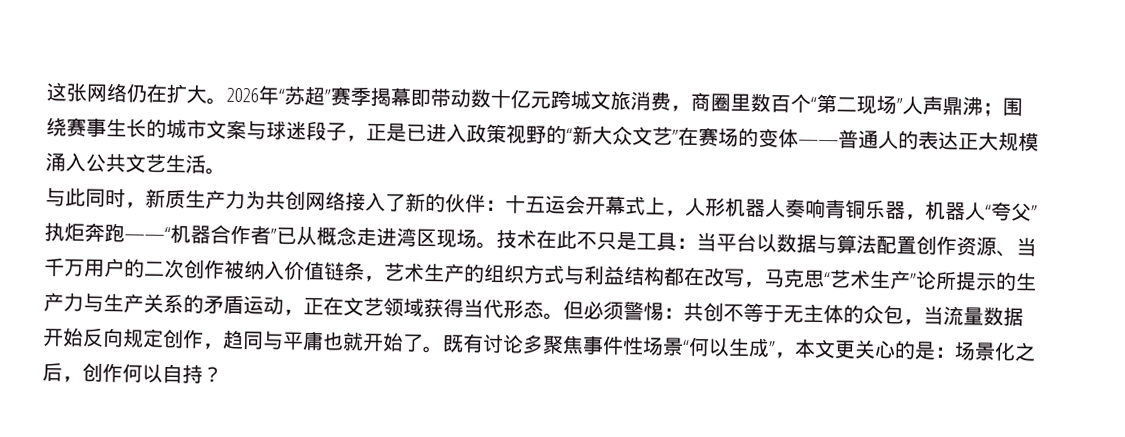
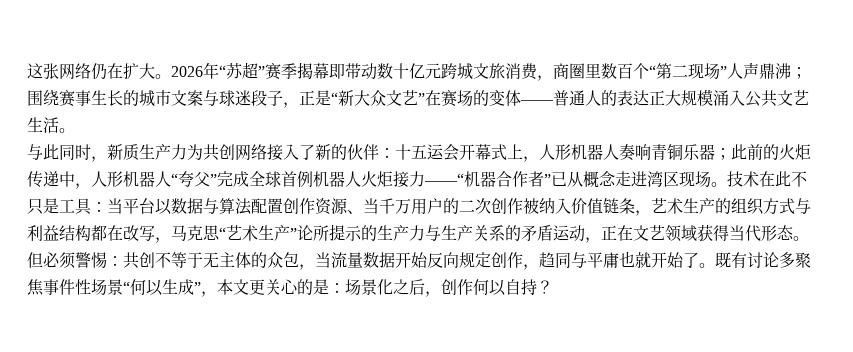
- 2026年“苏超”赛季揭幕即带动数十亿元跨城文旅消费，商圈里数百个“第二现场”人声鼎沸；围绕赛事生长的城市文案与球迷段子，正是已进入政策视野的“新大众文艺”在赛场的变体——普通人的表达正大规模涌入公共文艺生活。
+ 2026年“苏超”赛季揭幕即带动数十亿元跨城文旅消费，商圈里数百个“第二现场”人声鼎沸；围绕赛事生长的城市文案与球迷段子，正是“新大众文艺”在赛场的变体——普通人的表达正大规模涌入公共文艺生活。
- 与此同时，新质生产力为共创网络接入了新的伙伴：十五运会开幕式上，人形机器人奏响青铜乐器，机器人“夸父”执炬奔跑——“机器合作者”已从概念走进湾区现场。
+ 与此同时，新质生产力为共创网络接入了新的伙伴：十五运会开幕式上，人形机器人奏响青铜乐器；此前的火炬传递中，人形机器人“夸父”完成全球首例机器人火炬接力——“机器合作者”已从概念走进湾区现场。

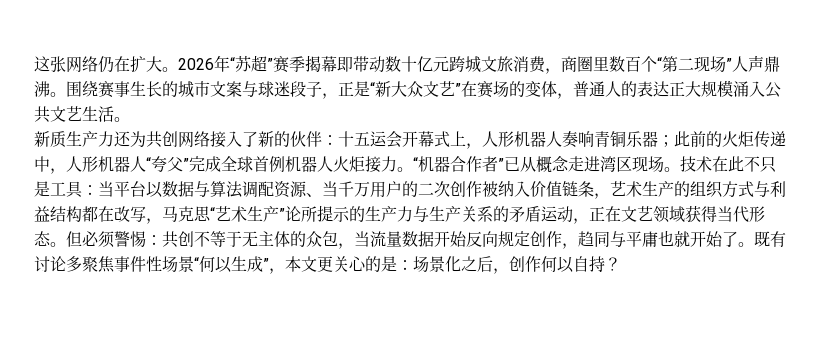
- 2026年“苏超”赛季揭幕即带动数十亿元跨城文旅消费，商圈里数百个“第二现场”人声鼎沸；围绕赛事生长的城市文案与球迷段子，正是“新大众文艺”在赛场的变体——普通人的表达正大规模涌入公共文艺生活。
+ 2026年“苏超”赛季揭幕即带动数十亿元跨城文旅消费，商圈里数百个“第二现场”人声鼎沸。围绕赛事生长的城市文案与球迷段子，正是“新大众文艺”在赛场的变体，普通人的表达正大规模涌入公共文艺生活。
- 与此同时，新质生产力为共创网络接入了新的伙伴：十五运会开幕式上，人形机器人奏响青铜乐器；此前的火炬传递中，人形机器人“夸父”完成全球首例机器人火炬接力——“机器合作者”已从概念走进湾区现场。
+ 新质生产力还为共创网络接入了新的伙伴：十五运会开幕式上，人形机器人奏响青铜乐器；此前的火炬传递中，人形机器人“夸父”完成全球首例机器人火炬接力。“机器合作者”已从概念走进湾区现场。
- 技术在此不只是工具：当平台以数据与算法配置创作资源、当千万用户的二次创作被纳入价值链条，艺术生产的组织方式与利益结构都在改写，马克思“艺术生产”论所提示的生产力与生产关系的矛盾运动，正在文艺领域获得当代形态。
+ 技术在此不只是工具：当平台以数据与算法调配资源、当千万用户的二次创作被纳入价值链条，艺术生产的组织方式与利益结构都在改写，马克思“艺术生产”论所提示的生产力与生产关系的矛盾运动，正在文艺领域获得当代形态。

